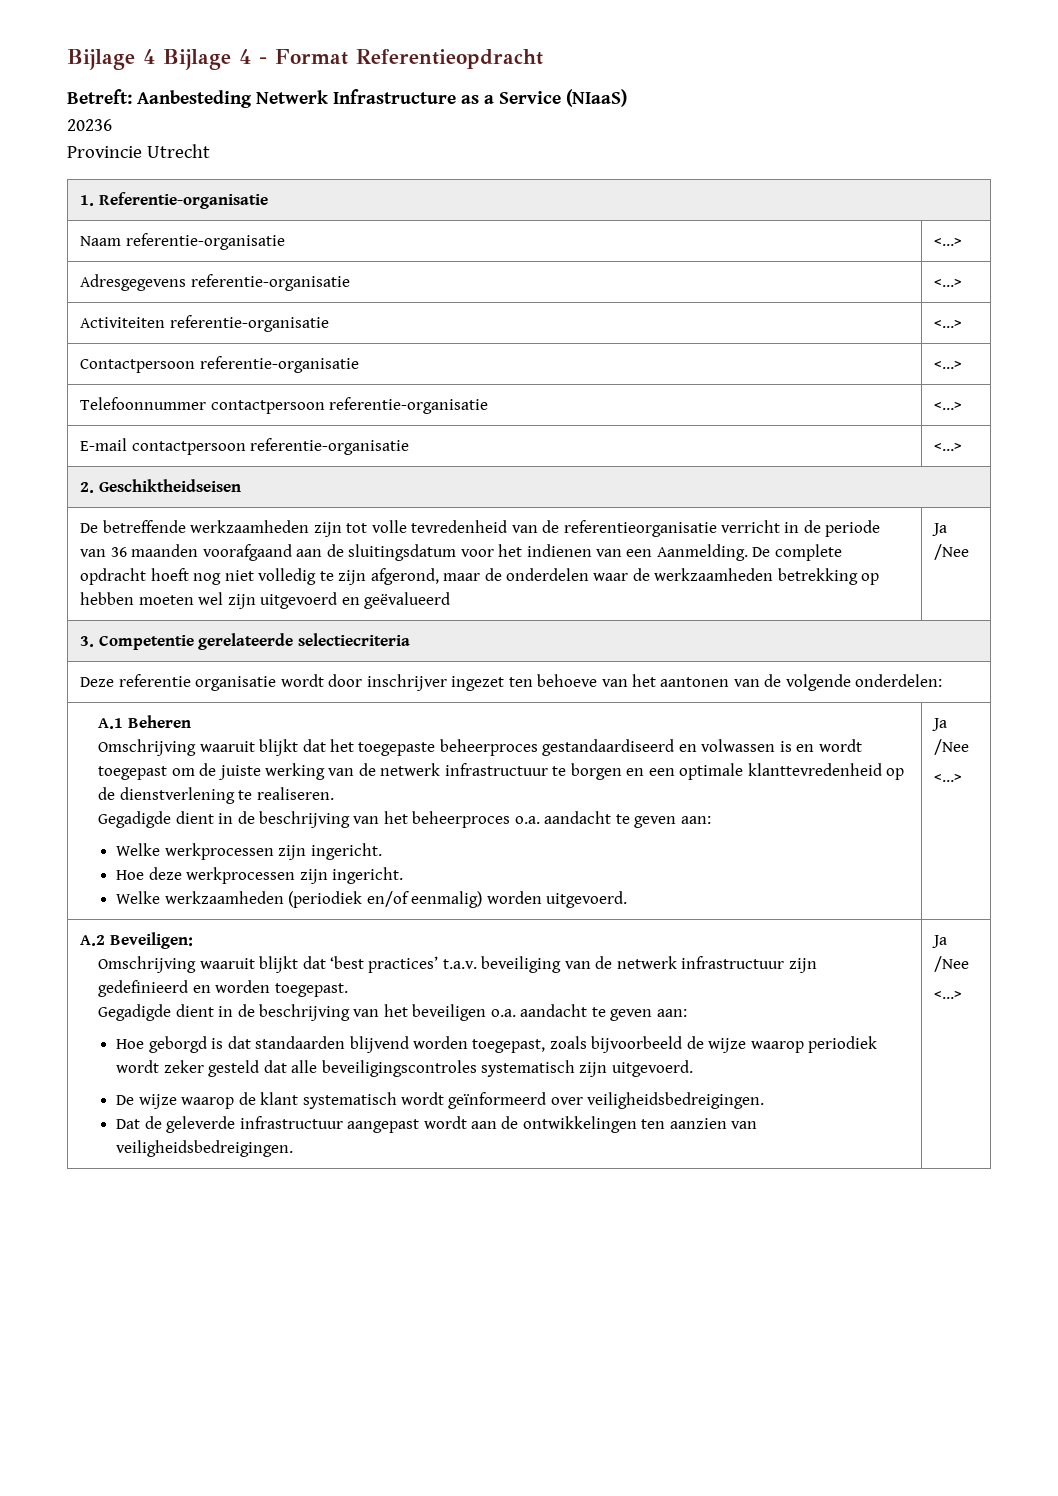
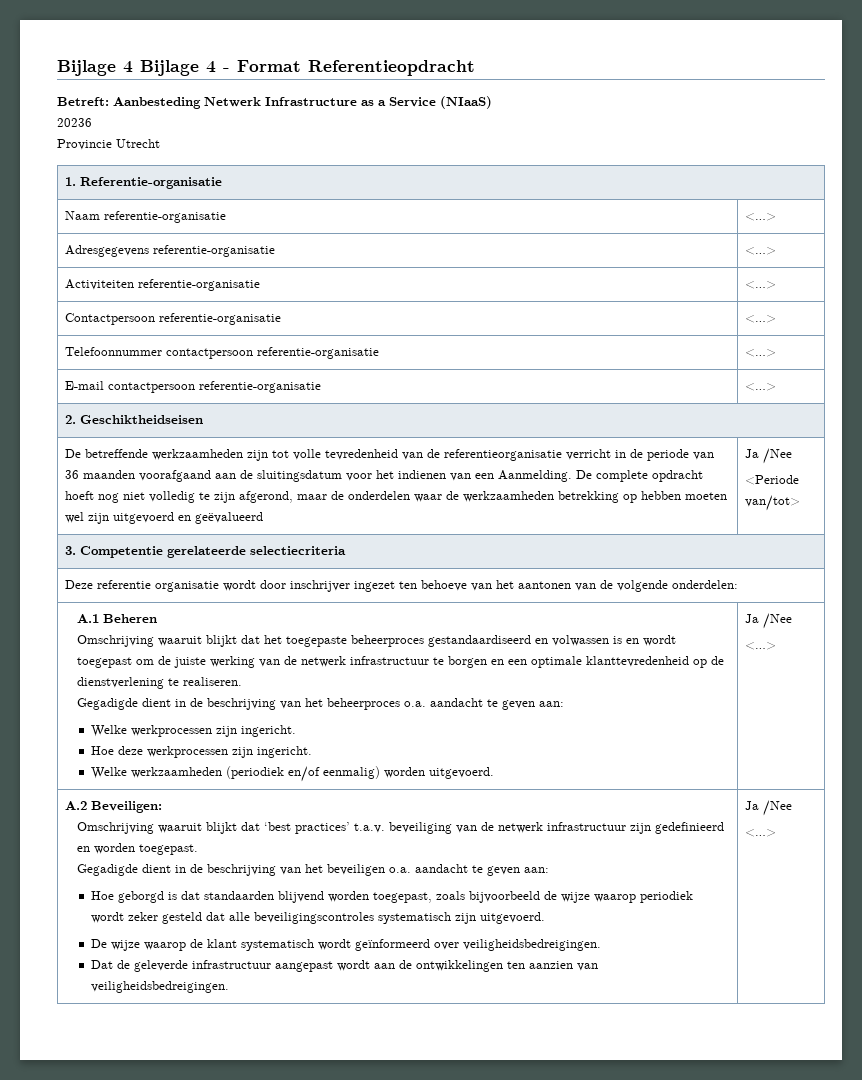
+ <Periode van/tot>

